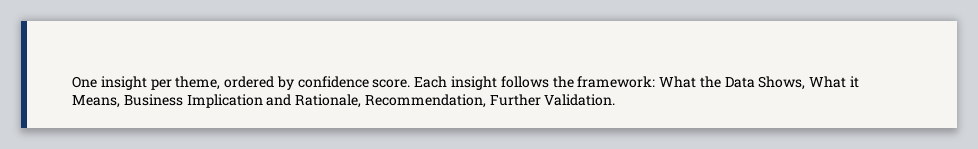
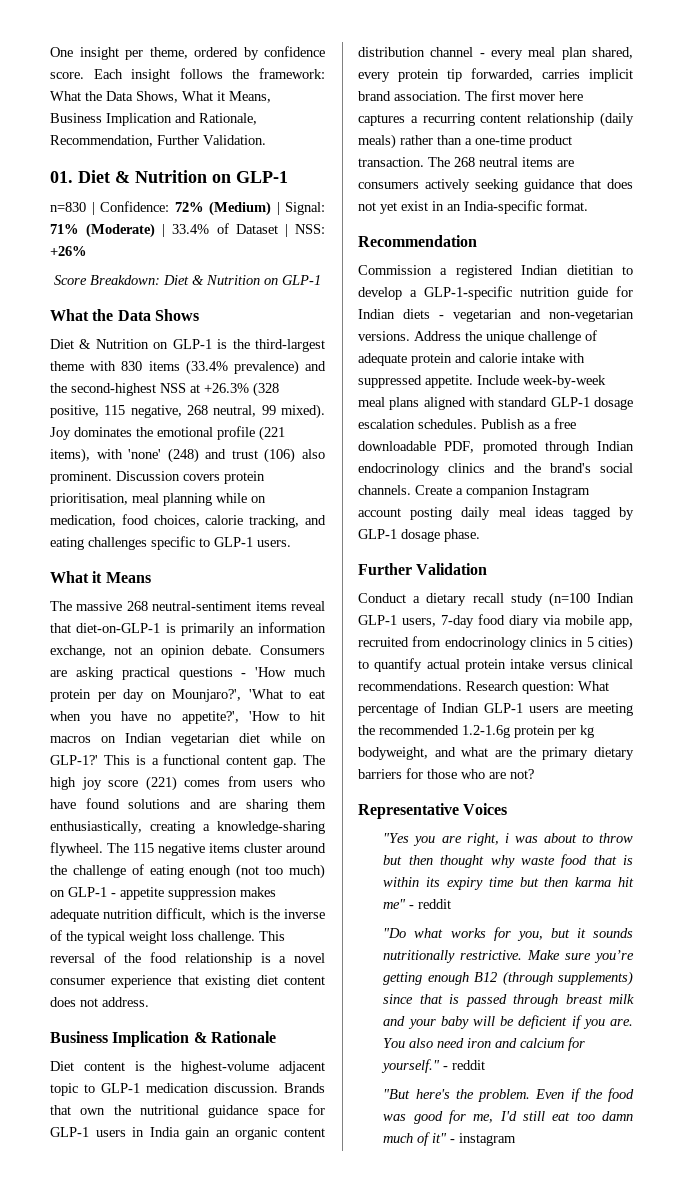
+ 01. Diet & Nutrition on GLP-1
+ n=830 | Confidence: 72% (Medium) | Signal: 71% (Moderate) | 33.4% of Dataset | NSS: +26%
+ Score Breakdown: Diet & Nutrition on GLP-1
+ What the Data Shows
+ Diet & Nutrition on GLP-1 is the third-largest theme with 830 items (33.4% prevalence) and the second-highest NSS at +26.3% (328 positive, 115 negative, 268 neutral, 99 mixed). Joy dominates the emotional profile (221 items), with 'none' (248) and trust (106) also prominent. Discussion covers protein prioritisation, meal planning while on medication, food choices, calorie tracking, and eating challenges specific to GLP-1 users.
+ What it Means
+ The massive 268 neutral-sentiment items reveal that diet-on-GLP-1 is primarily an information exchange, not an opinion debate. Consumers are asking practical questions - 'How much protein per day on Mounjaro?', 'What to eat when you have no appetite?', 'How to hit macros on Indian vegetarian diet while on GLP-1?' This is a functional content gap. The high joy score (221) comes from users who have found solutions and are sharing them enthusiastically, creating a knowledge-sharing flywheel. The 115 negative items cluster around the challenge of eating enough (not too much) on GLP-1 - appetite suppression makes adequate nutrition difficult, which is the inverse of the typical weight loss challenge. This reversal of the food relationship is a novel consumer experience that existing diet content does not address.
+ Business Implication & Rationale
+ Diet content is the highest-volume adjacent topic to GLP-1 medication discussion. Brands that own the nutritional guidance space for GLP-1 users in India gain an organic content distribution channel - every meal plan shared, every protein tip forwarded, carries implicit brand association. The first mover here captures a recurring content relationship (daily meals) rather than a one-time product transaction. The 268 neutral items are consumers actively seeking guidance that does not yet exist in an India-specific format.
+ Recommendation
+ Commission a registered Indian dietitian to develop a GLP-1-specific nutrition guide for Indian diets - vegetarian and non-vegetarian versions. Address the unique challenge of adequate protein and calorie intake with suppressed appetite. Include week-by-week meal plans aligned with standard GLP-1 dosage escalation schedules. Publish as a free downloadable PDF, promoted through Indian endocrinology clinics and the brand's social channels. Create a companion Instagram account posting daily meal ideas tagged by GLP-1 dosage phase.
+ Further Validation
+ Conduct a dietary recall study (n=100 Indian GLP-1 users, 7-day food diary via mobile app, recruited from endocrinology clinics in 5 cities) to quantify actual protein intake versus clinical recommendations. Research question: What percentage of Indian GLP-1 users are meeting the recommended 1.2-1.6g protein per kg bodyweight, and what are the primary dietary barriers for those who are not?
+ Representative Voices
+ "Yes you are right, i was about to throw but then thought why waste food that is within its expiry time but then karma hit me" - reddit
+ "Do what works for you, but it sounds nutritionally restrictive. Make sure you’re getting enough B12 (through supplements) since that is passed through breast milk and your baby will be deficient if you are. You also need iron and calcium for yourself." - reddit
+ "But here's the problem. Even if the food was good for me, I'd still eat too damn much of it" - instagram

